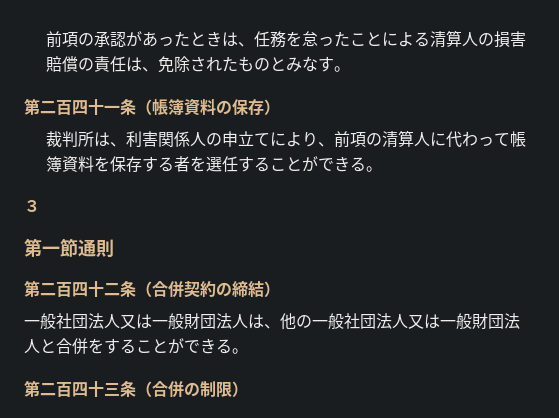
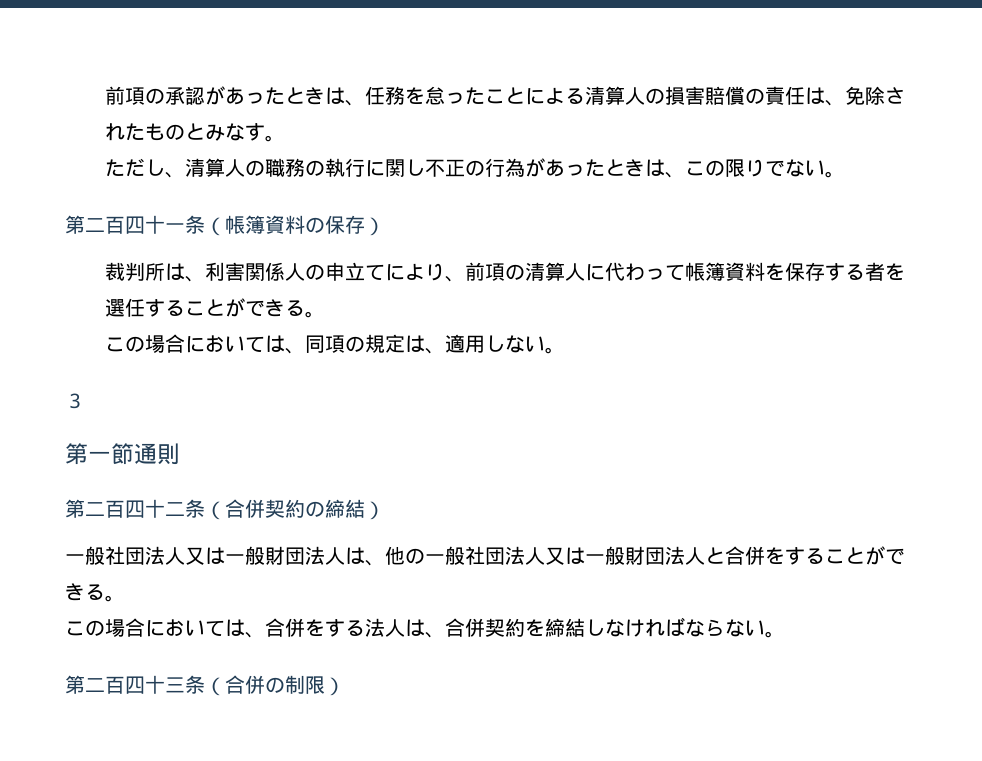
+ ただし、清算人の職務の執行に関し不正の行為があったときは、この限りでない。
+ この場合においては、同項の規定は、適用しない。
+ この場合においては、合併をする法人は、合併契約を締結しなければならない。

